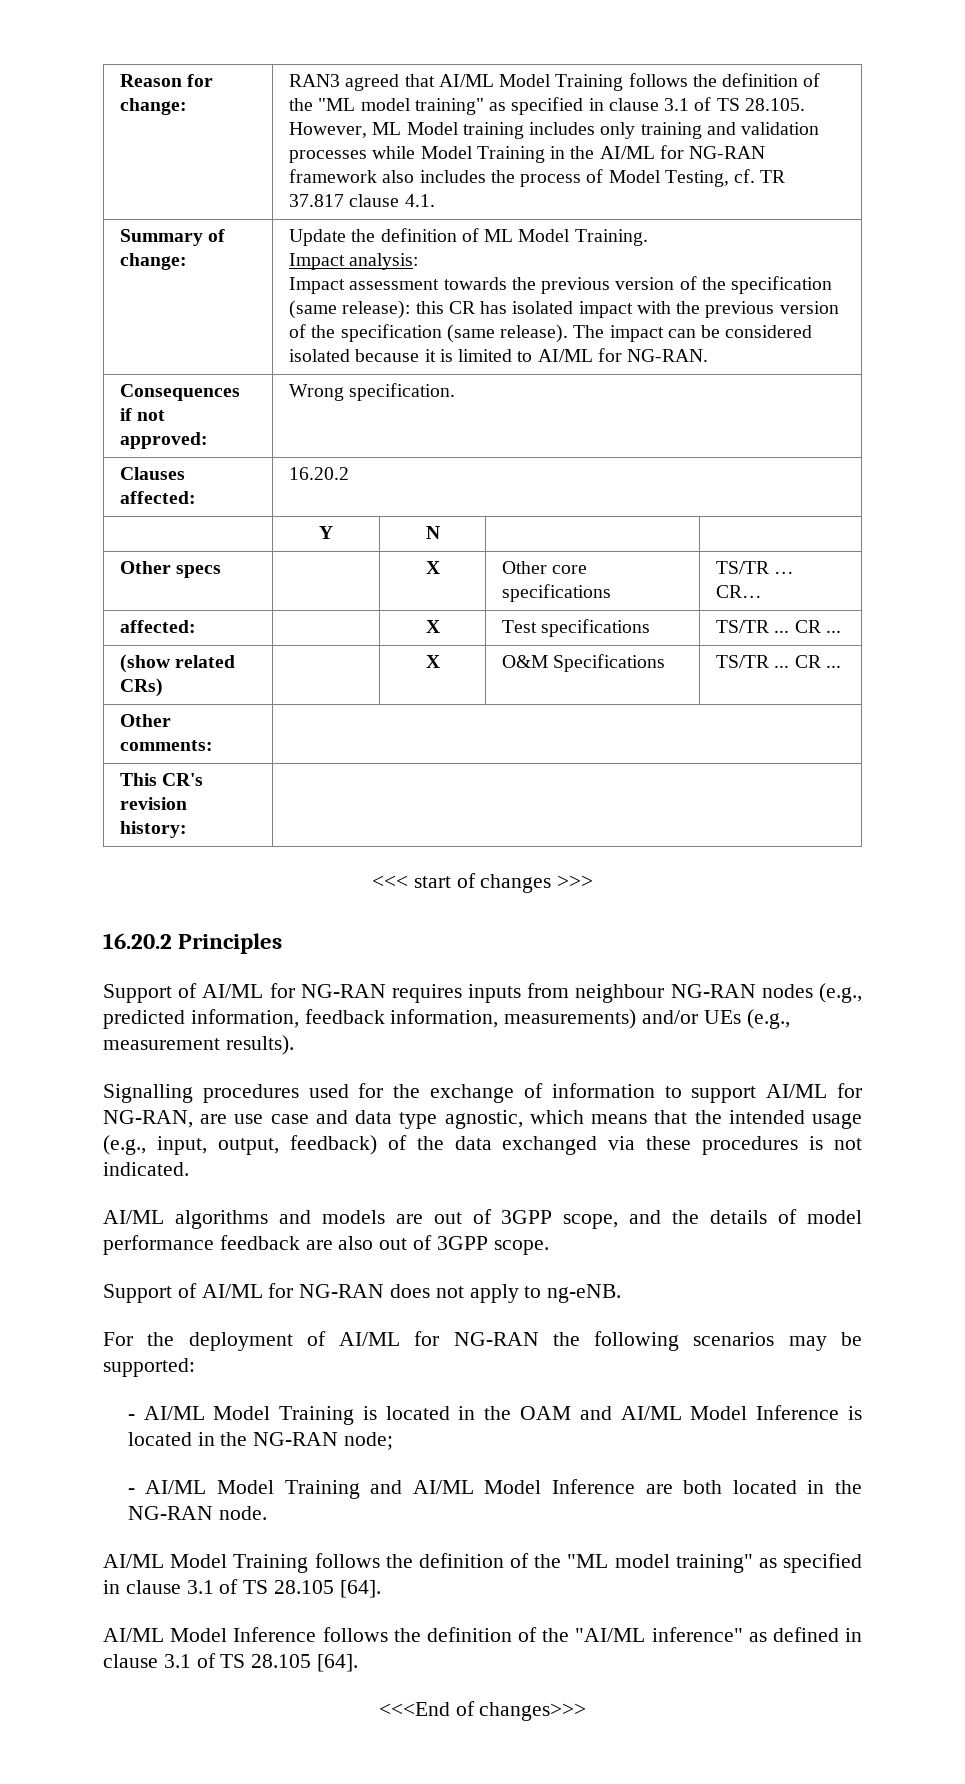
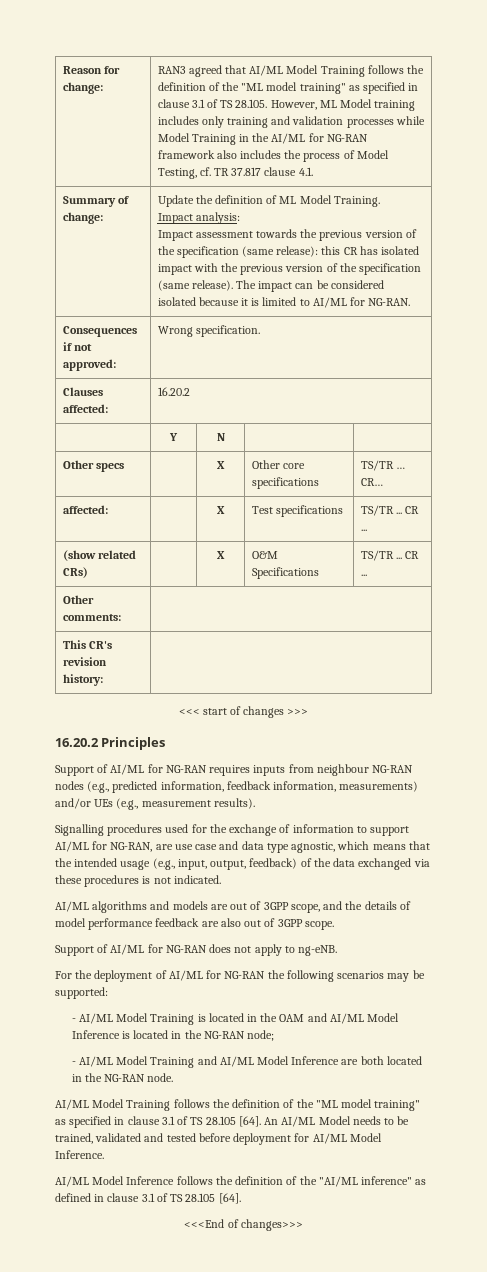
+ An AI/ML Model needs to be trained, validated and tested before deployment for AI/ML Model Inference.

